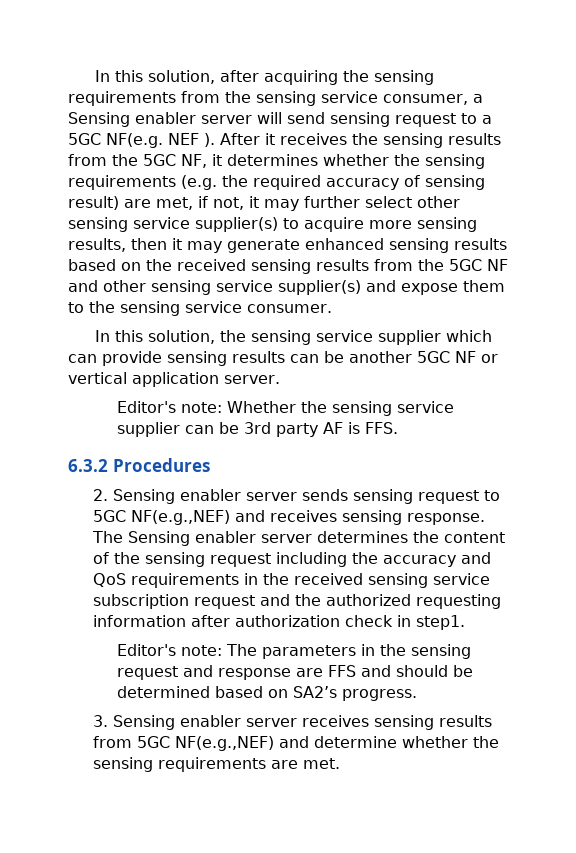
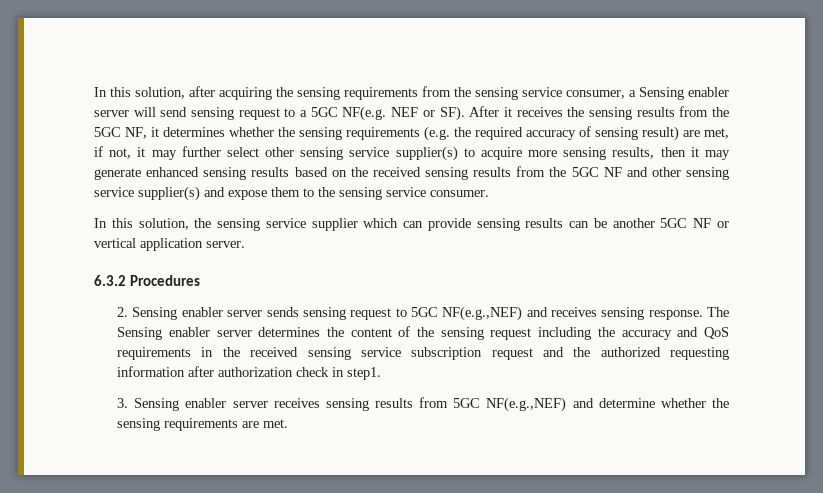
- In this solution, after acquiring the sensing requirements from the sensing service consumer, a Sensing enabler server will send sensing request to a 5GC NF(e.g. NEF ). After it receives the sensing results from the 5GC NF, it determines whether the sensing requirements (e.g. the required accuracy of sensing result) are met, if not, it may further select other sensing service supplier(s) to acquire more sensing results, then it may generate enhanced sensing results based on the received sensing results from the 5GC NF and other sensing service supplier(s) and expose them to the sensing service consumer.
+ In this solution, after acquiring the sensing requirements from the sensing service consumer, a Sensing enabler server will send sensing request to a 5GC NF(e.g. NEF or SF). After it receives the sensing results from the 5GC NF, it determines whether the sensing requirements (e.g. the required accuracy of sensing result) are met, if not, it may further select other sensing service supplier(s) to acquire more sensing results, then it may generate enhanced sensing results based on the received sensing results from the 5GC NF and other sensing service supplier(s) and expose them to the sensing service consumer.
- Editor's note: Whether the sensing service supplier can be 3rd party AF is FFS.
- Editor's note: The parameters in the sensing request and response are FFS and should be determined based on SA2’s progress.

